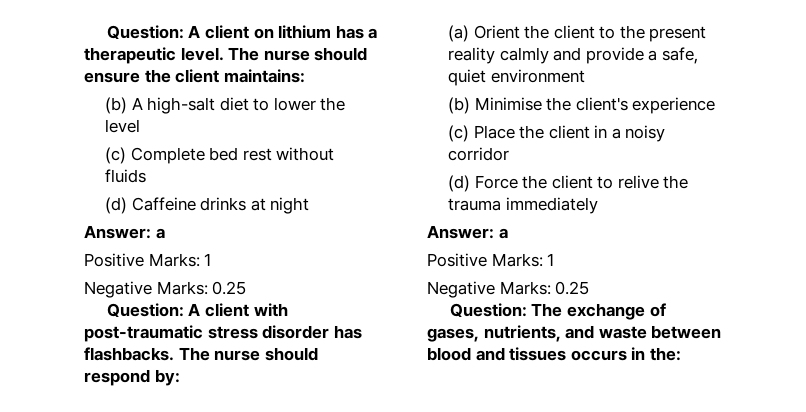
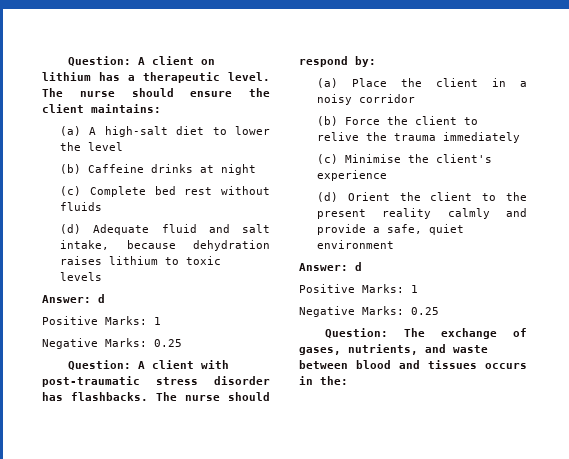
- (b) A high-salt diet to lower the level
+ (a) A high-salt diet to lower the level
+ (b) Caffeine drinks at night
- (d) Caffeine drinks at night
- Answer: a
+ (d) Adequate fluid and salt intake, because dehydration raises lithium to toxic levels
+ Answer: d
- (a) Orient the client to the present reality calmly and provide a safe, quiet environment
- (b) Minimise the client's experience
- (c) Place the client in a noisy corridor
- (d) Force the client to relive the trauma immediately
- Answer: a
+ (a) Place the client in a noisy corridor
+ (b) Force the client to relive the trauma immediately
+ (c) Minimise the client's experience
+ (d) Orient the client to the present reality calmly and provide a safe, quiet environment
+ Answer: d

